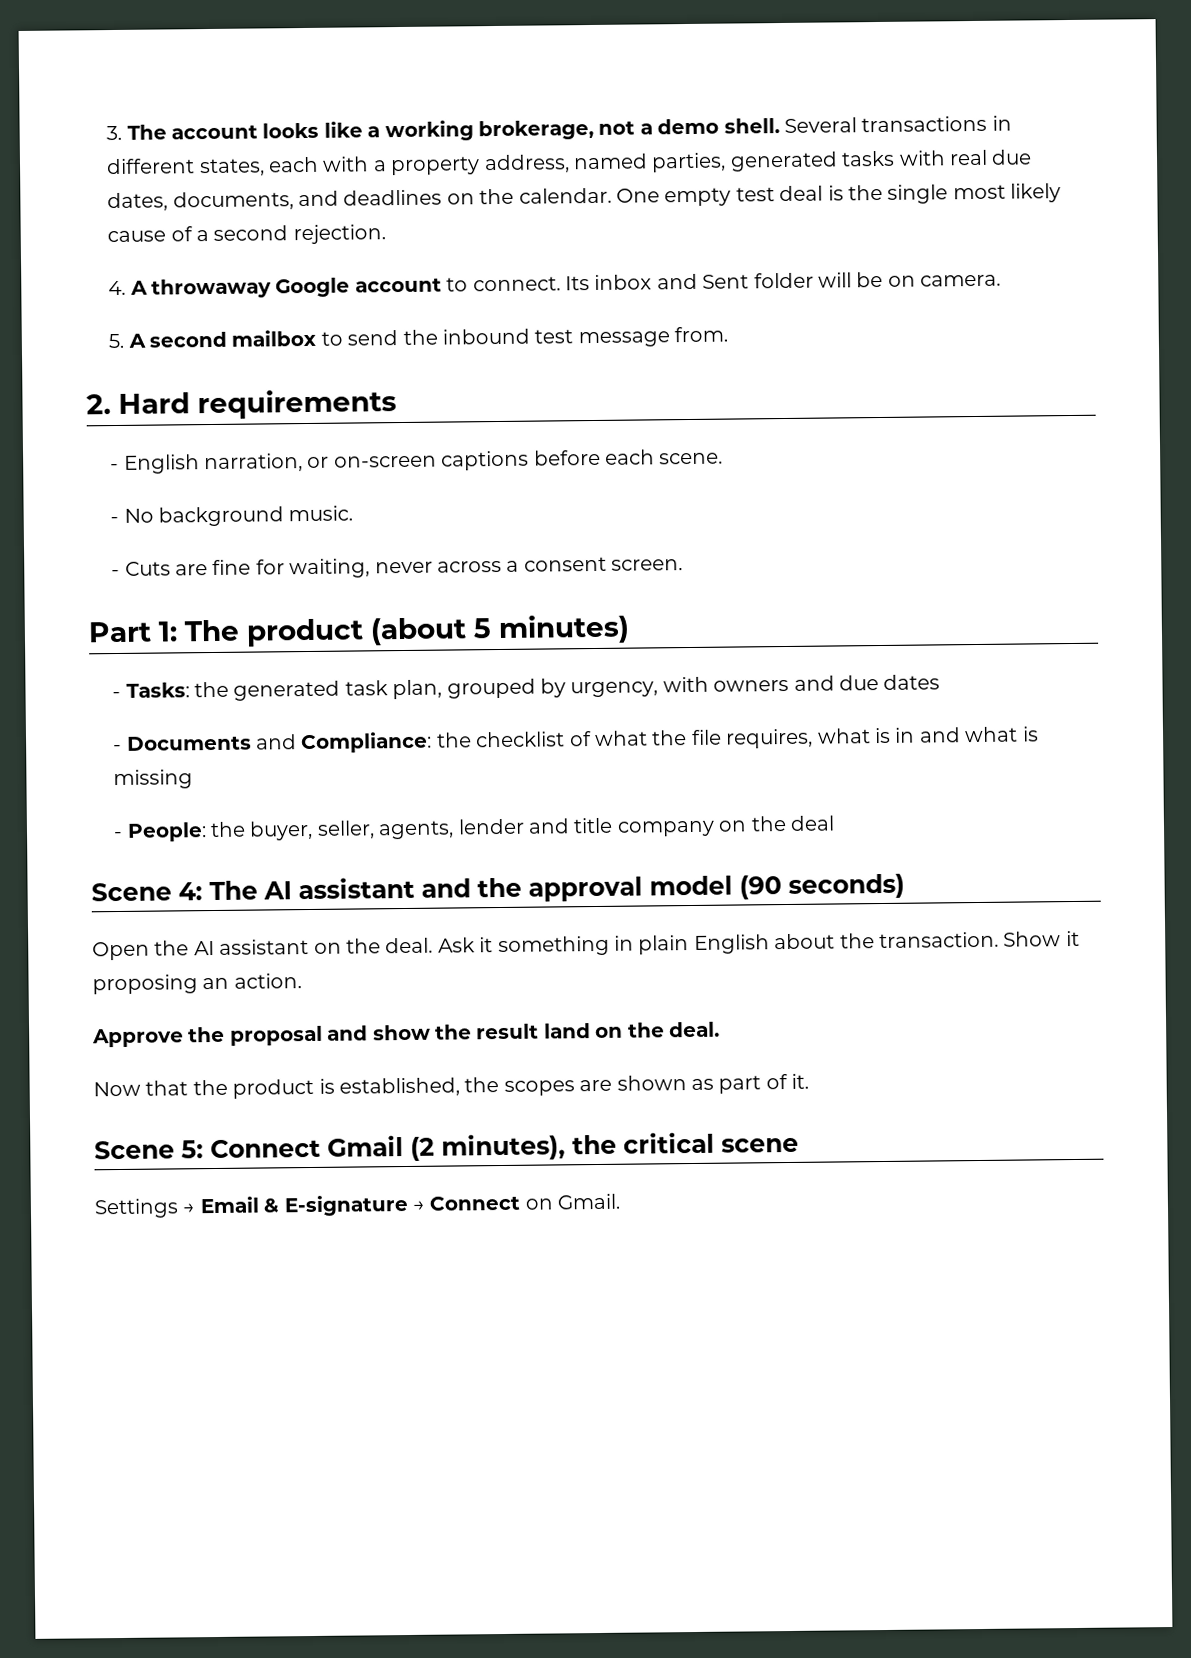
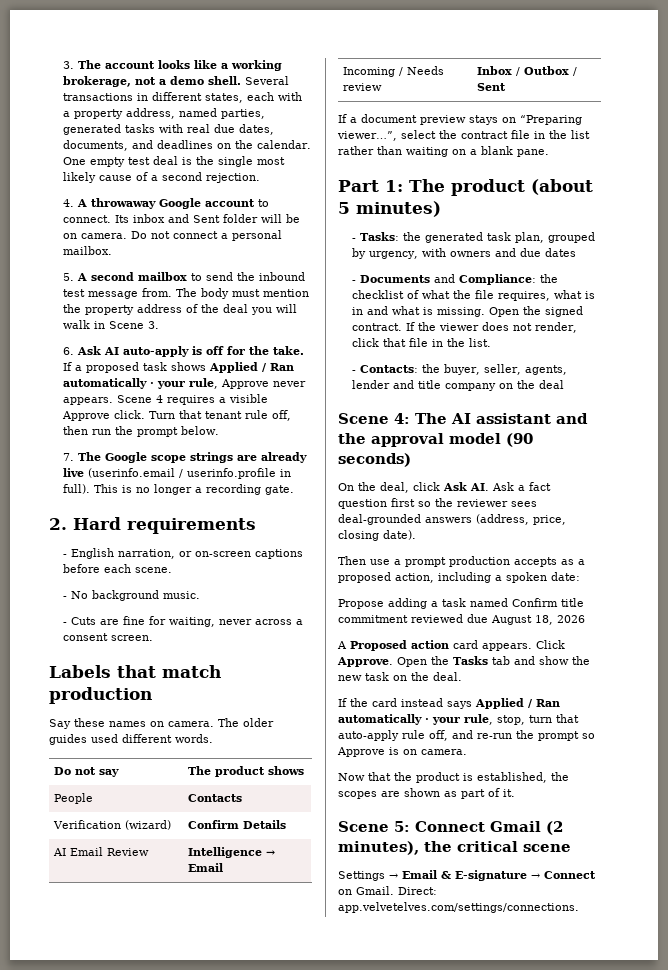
+ Do not connect a personal mailbox.
+ The body must mention the property address of the deal you will walk in Scene 3.
+ 6. Ask AI auto-apply is off for the take. If a proposed task shows Applied / Ran automatically · your rule, Approve never appears. Scene 4 requires a visible Approve click. Turn that tenant rule off, then run the prompt below.
+ 7. The Google scope strings are already live (userinfo.email / userinfo.profile in full). This is no longer a recording gate.
+ Labels that match production
+ Say these names on camera. The older guides used different words.
+ Do not say | The product shows
+ People | Contacts
+ Verification (wizard) | Confirm Details
+ AI Email Review | Intelligence → Email
+ Incoming / Needs review | Inbox / Outbox / Sent
+ If a document preview stays on “Preparing viewer…”, select the contract file in the list rather than waiting on a blank pane.
- - Documents and Compliance: the checklist of what the file requires, what is in and what is missing
- - People: the buyer, seller, agents, lender and title company on the deal
+ - Documents and Compliance: the checklist of what the file requires, what is in and what is missing. Open the signed contract. If the viewer does not render, click that file in the list.
+ - Contacts: the buyer, seller, agents, lender and title company on the deal
- Open the AI assistant on the deal. Ask it something in plain English about the transaction. Show it proposing an action.
- Approve the proposal and show the result land on the deal.
+ On the deal, click Ask AI. Ask a fact question first so the reviewer sees deal-grounded answers (address, price, closing date).
+ Then use a prompt production accepts as a proposed action, including a spoken date:
+ Propose adding a task named Confirm title commitment reviewed due August 18, 2026
+ A Proposed action card appears. Click Approve. Open the Tasks tab and show the new task on the deal.
+ If the card instead says Applied / Ran automatically · your rule, stop, turn that auto-apply rule off, and re-run the prompt so Approve is on camera.
+ Direct: app.velvetelves.com/settings/connections.

